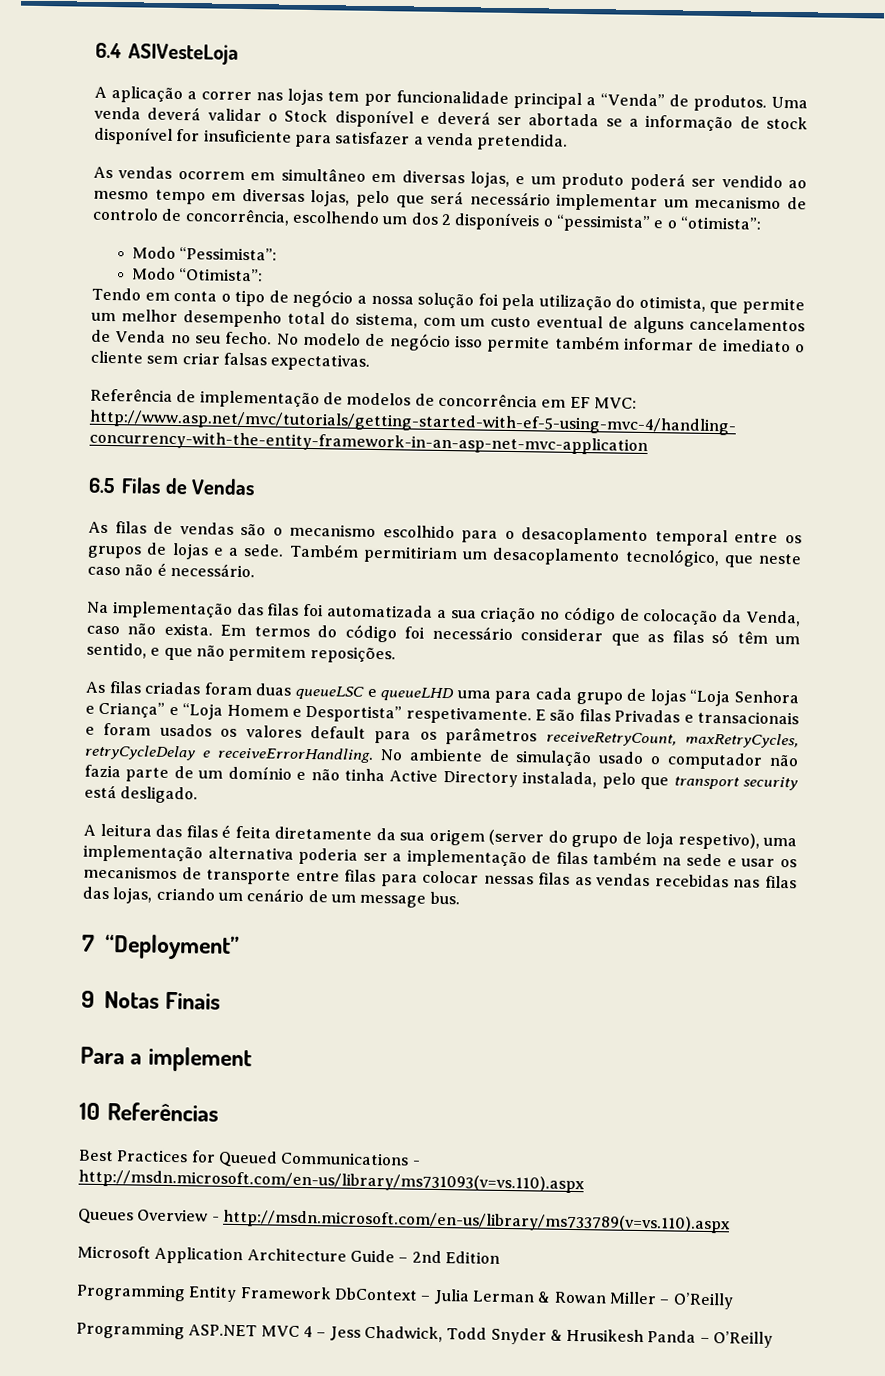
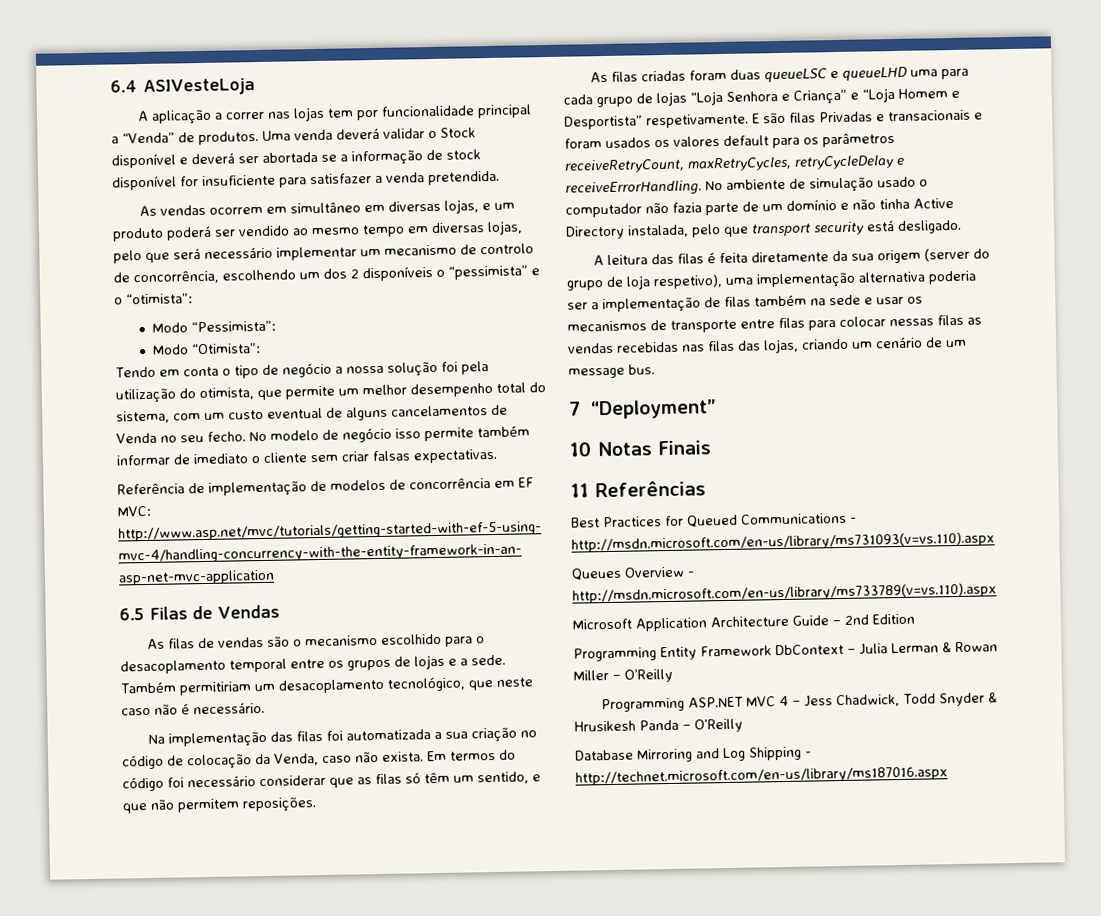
- 9 Notas Finais
+ 10 Notas Finais
- Para a implement
- 10 Referências
+ 11 Referências
+ Database Mirroring and Log Shipping - http://technet.microsoft.com/en-us/library/ms187016.aspx

